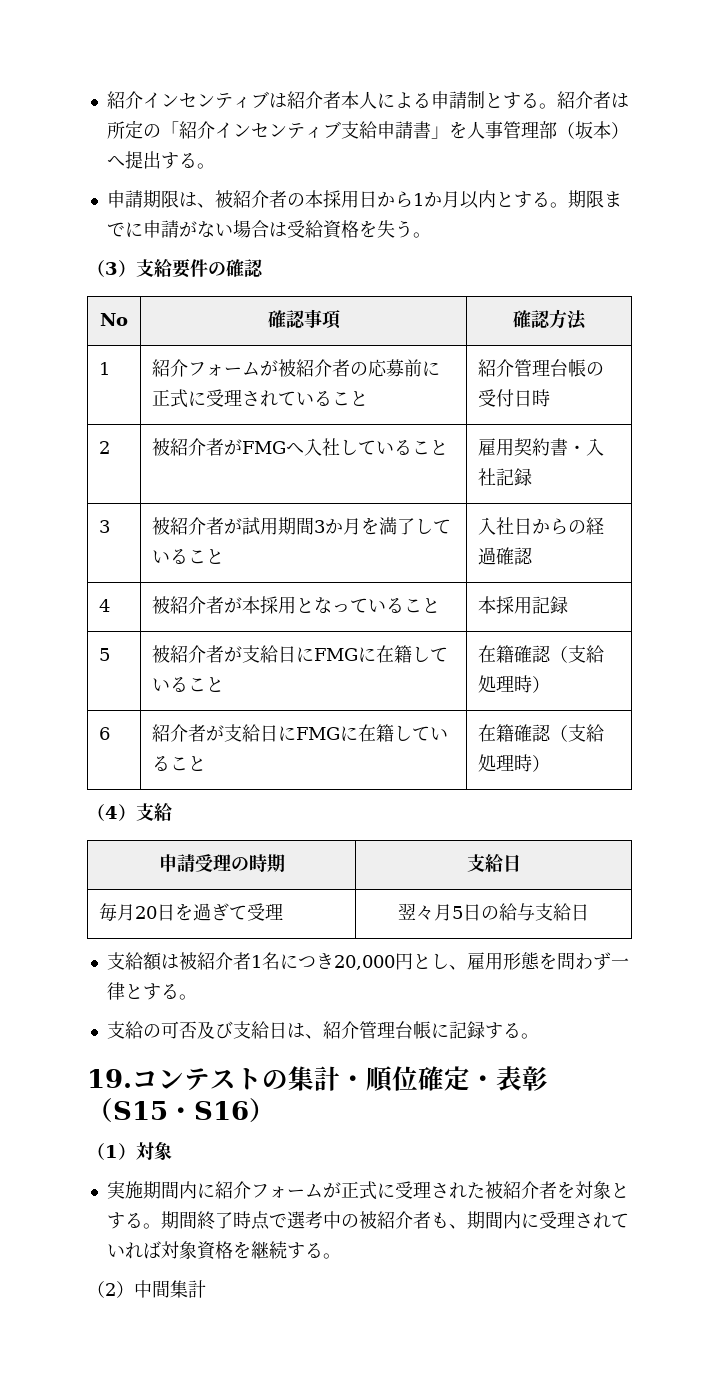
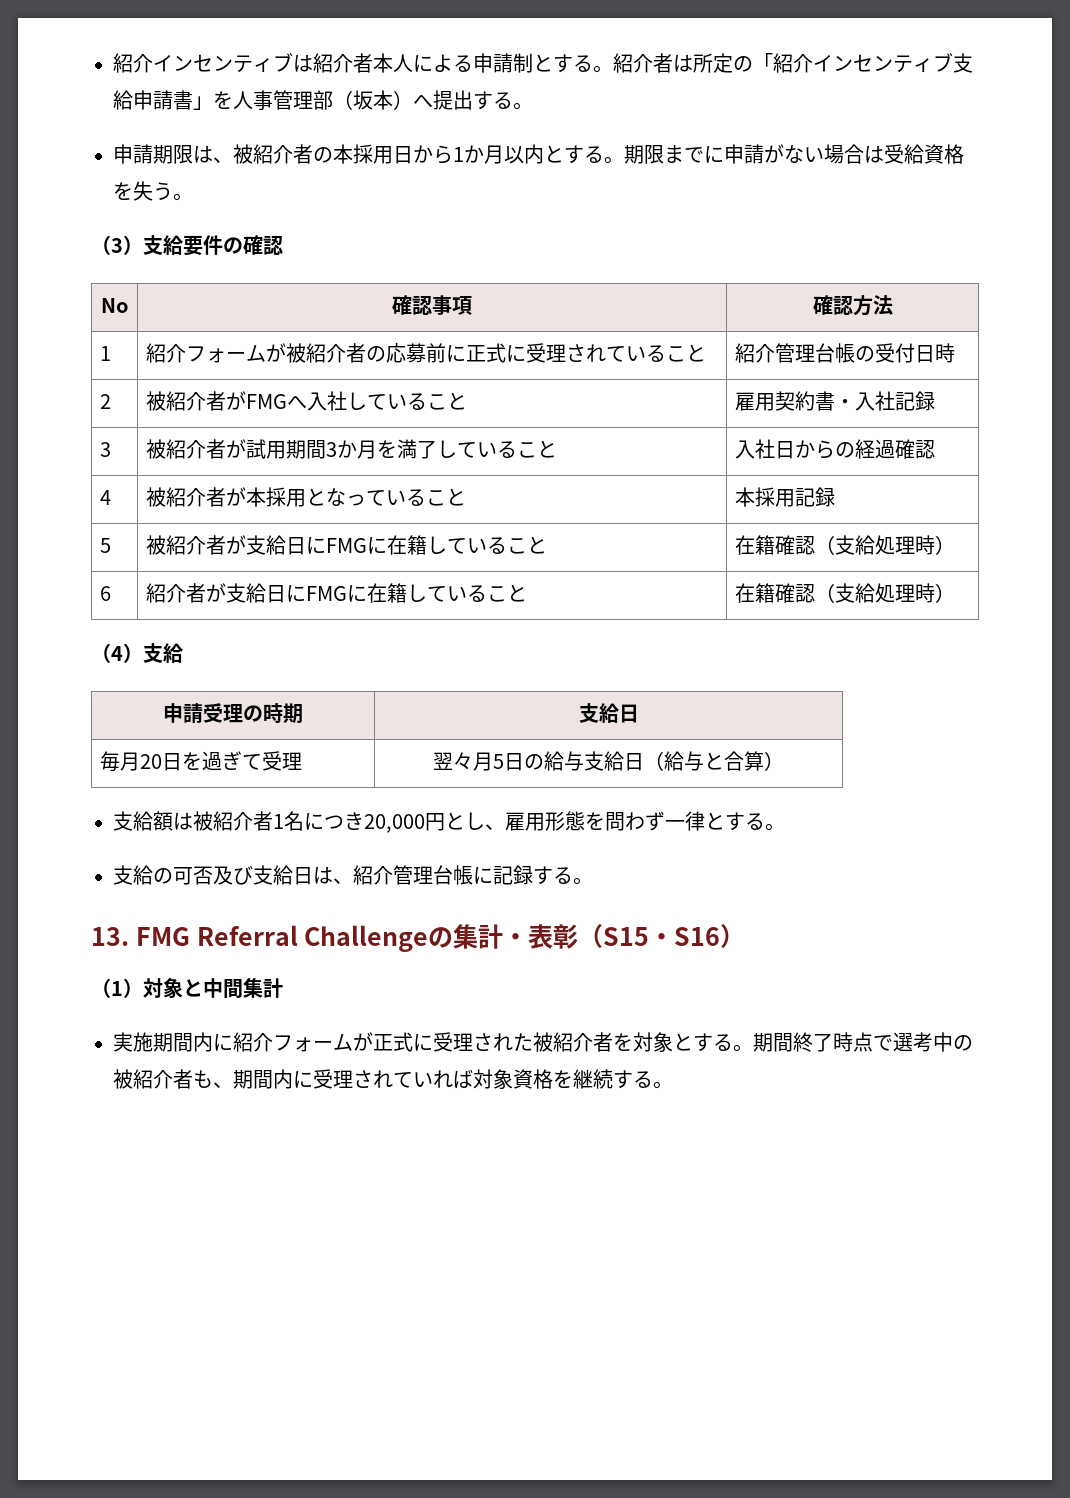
- 毎月20日を過ぎて受理 | 翌々月5日の給与支給日
+ 毎月20日を過ぎて受理 | 翌々月5日の給与支給日（給与と合算）
- 19.コンテストの集計・順位確定・表彰（S15・S16）
+ 13. FMG Referral Challengeの集計・表彰（S15・S16）
- （1）対象
+ （1）対象と中間集計
- （2）中間集計

